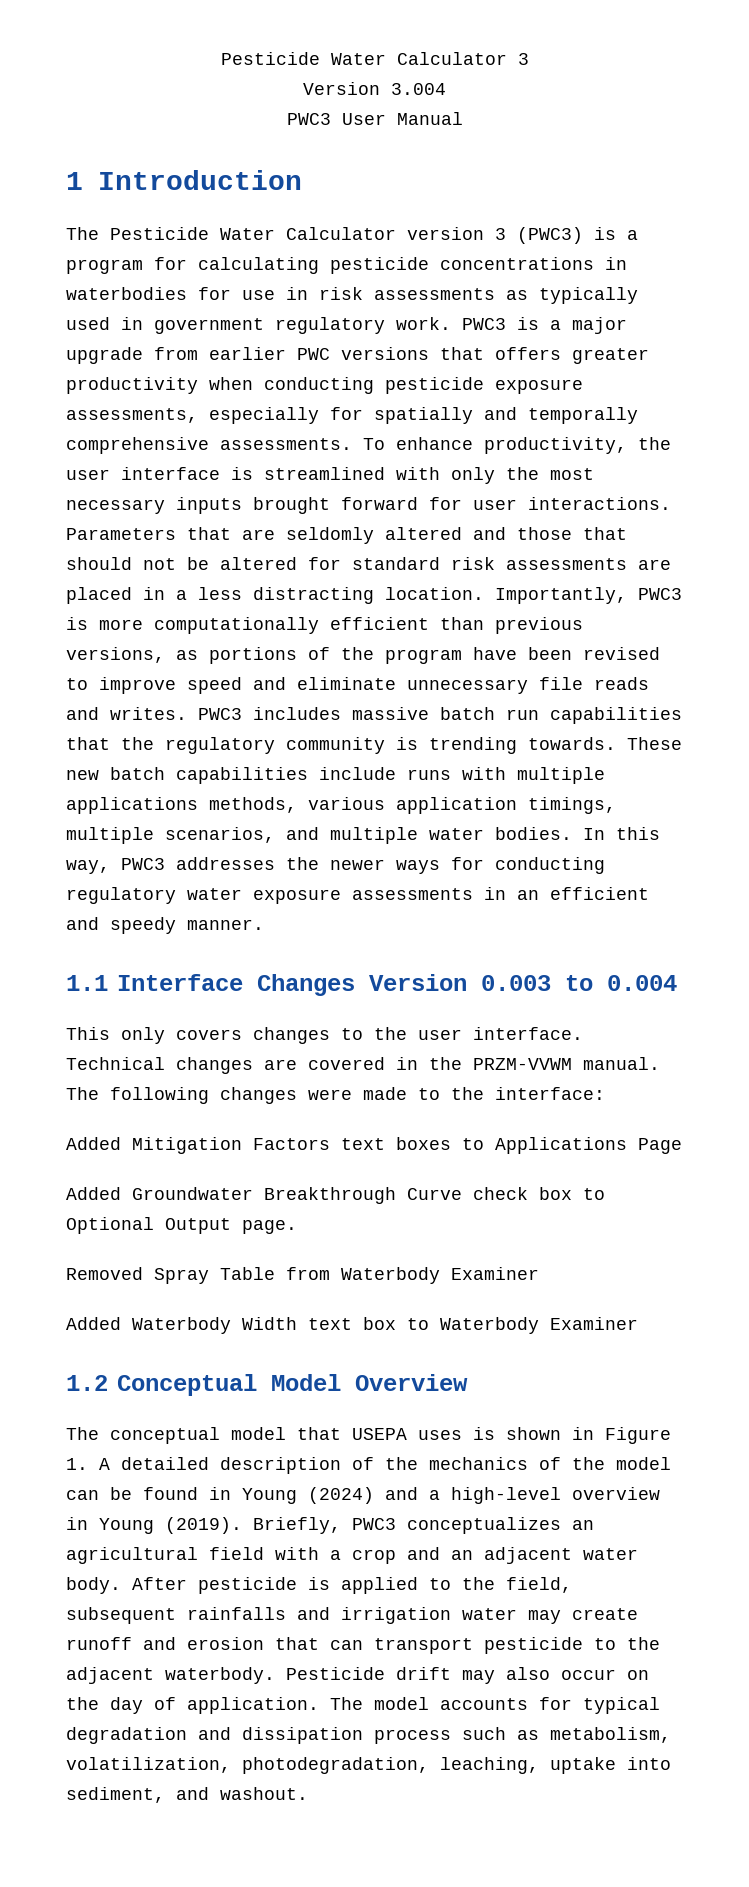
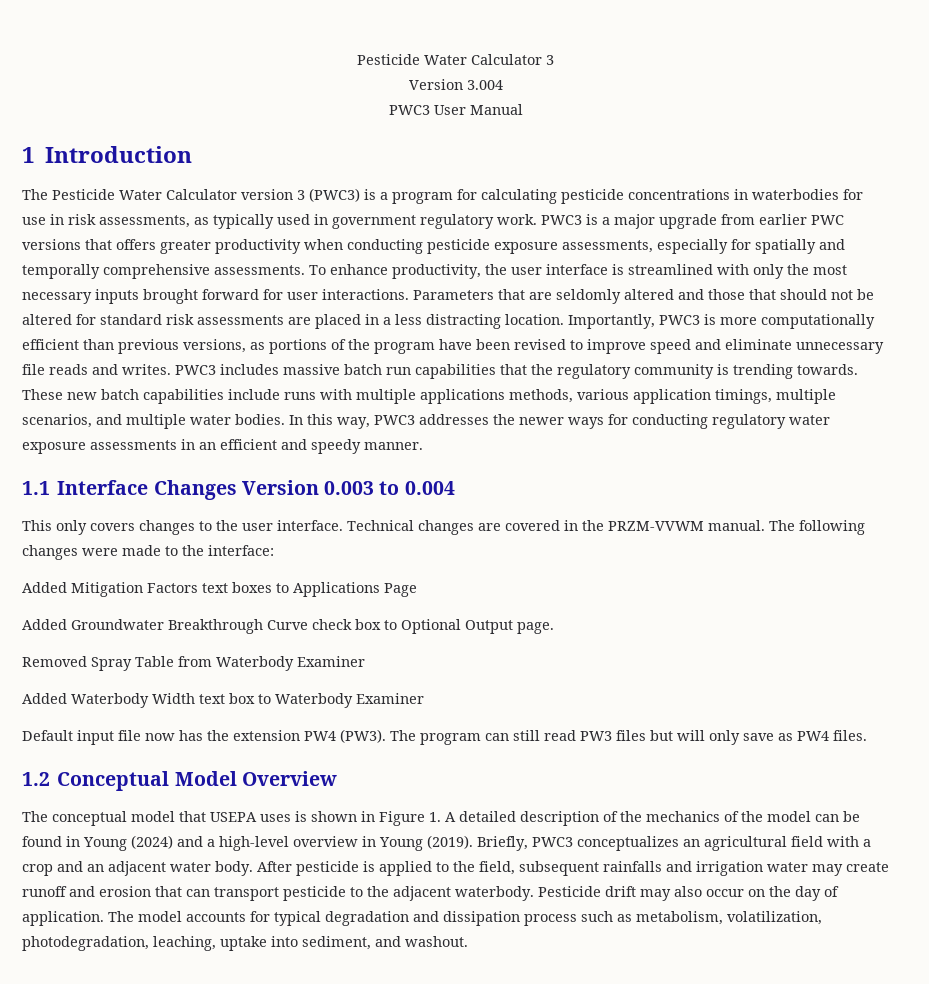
- The Pesticide Water Calculator version 3 (PWC3) is a program for calculating pesticide concentrations in waterbodies for use in risk assessments as typically used in government regulatory work.
+ The Pesticide Water Calculator version 3 (PWC3) is a program for calculating pesticide concentrations in waterbodies for use in risk assessments, as typically used in government regulatory work.
+ Default input file now has the extension PW4 (PW3). The program can still read PW3 files but will only save as PW4 files.

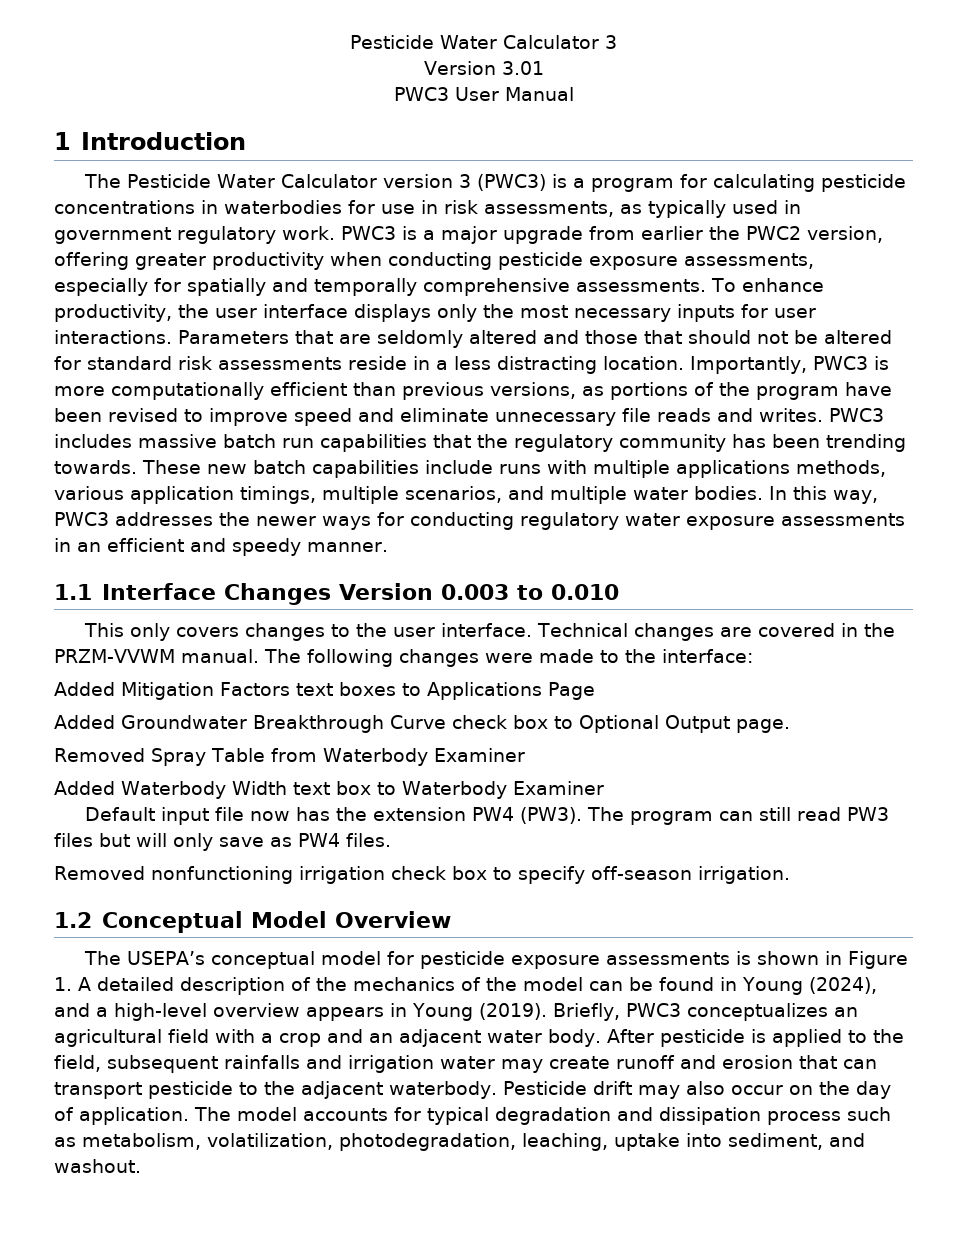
- Version 3.004
+ Version 3.01
- PWC3 is a major upgrade from earlier PWC versions that offers greater productivity when conducting pesticide exposure assessments, especially for spatially and temporally comprehensive assessments.
+ PWC3 is a major upgrade from earlier the PWC2 version, offering greater productivity when conducting pesticide exposure assessments, especially for spatially and temporally comprehensive assessments.
- To enhance productivity, the user interface is streamlined with only the most necessary inputs brought forward for user interactions.
+ To enhance productivity, the user interface displays only the most necessary inputs for user interactions.
- Parameters that are seldomly altered and those that should not be altered for standard risk assessments are placed in a less distracting location.
+ Parameters that are seldomly altered and those that should not be altered for standard risk assessments reside in a less distracting location.
- PWC3 includes massive batch run capabilities that the regulatory community is trending towards.
+ PWC3 includes massive batch run capabilities that the regulatory community has been trending towards.
- 1.1 Interface Changes Version 0.003 to 0.004
+ 1.1 Interface Changes Version 0.003 to 0.010
+ Removed nonfunctioning irrigation check box to specify off-season irrigation.
- The conceptual model that USEPA uses is shown in Figure 1. A detailed description of the mechanics of the model can be found in Young (2024) and a high-level overview in Young (2019).
+ The USEPA’s conceptual model for pesticide exposure assessments is shown in Figure 1. A detailed description of the mechanics of the model can be found in Young (2024), and a high-level overview appears in Young (2019).

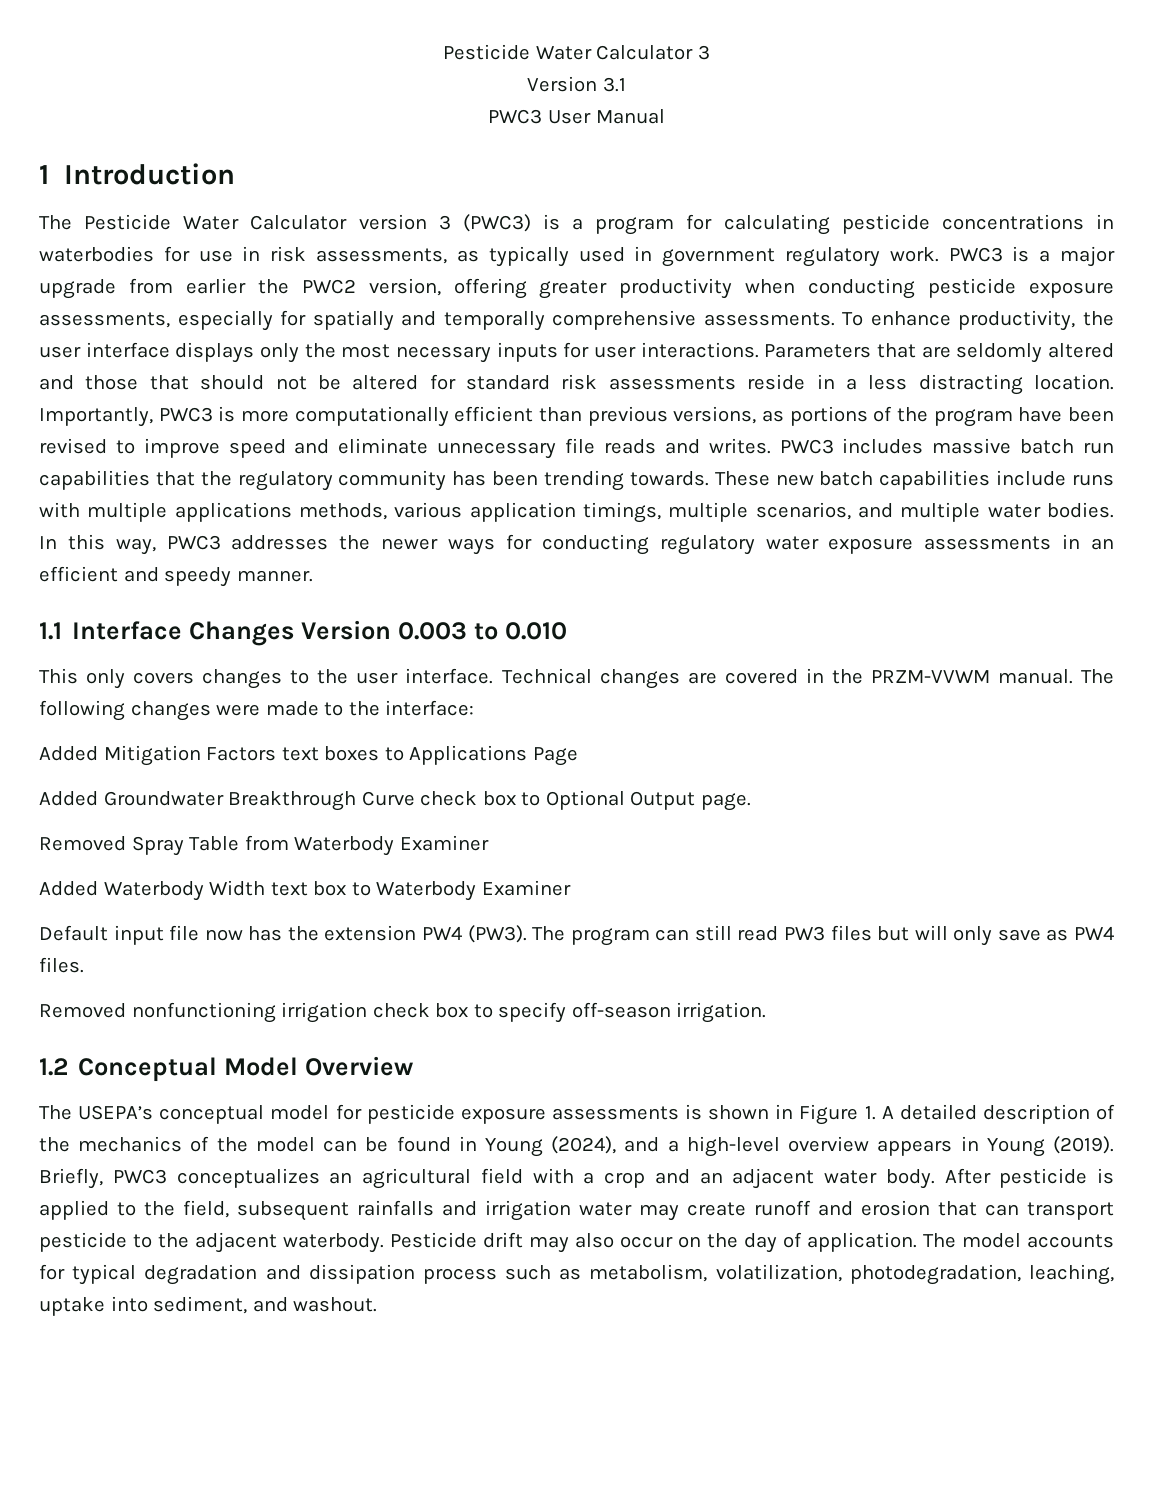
- Version 3.01
+ Version 3.1

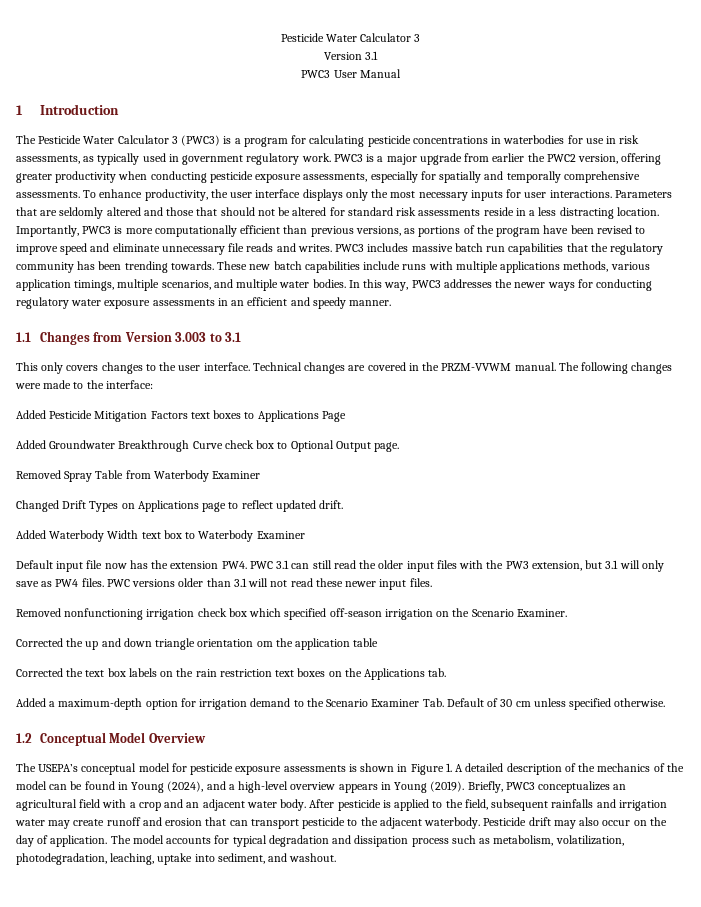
- The Pesticide Water Calculator version 3 (PWC3) is a program for calculating pesticide concentrations in waterbodies for use in risk assessments, as typically used in government regulatory work.
+ The Pesticide Water Calculator 3 (PWC3) is a program for calculating pesticide concentrations in waterbodies for use in risk assessments, as typically used in government regulatory work.
- 1.1 Interface Changes Version 0.003 to 0.010
+ 1.1 Changes from Version 3.003 to 3.1
- Added Mitigation Factors text boxes to Applications Page
+ Added Pesticide Mitigation Factors text boxes to Applications Page
+ Changed Drift Types on Applications page to reflect updated drift.
- Default input file now has the extension PW4 (PW3). The program can still read PW3 files but will only save as PW4 files.
+ Default input file now has the extension PW4. PWC 3.1 can still read the older input files with the PW3 extension, but 3.1 will only save as PW4 files. PWC versions older than 3.1 will not read these newer input files.
- Removed nonfunctioning irrigation check box to specify off-season irrigation.
+ Removed nonfunctioning irrigation check box which specified off-season irrigation on the Scenario Examiner.
+ Corrected the up and down triangle orientation om the application table
+ Corrected the text box labels on the rain restriction text boxes on the Applications tab.
+ Added a maximum-depth option for irrigation demand to the Scenario Examiner Tab. Default of 30 cm unless specified otherwise.

